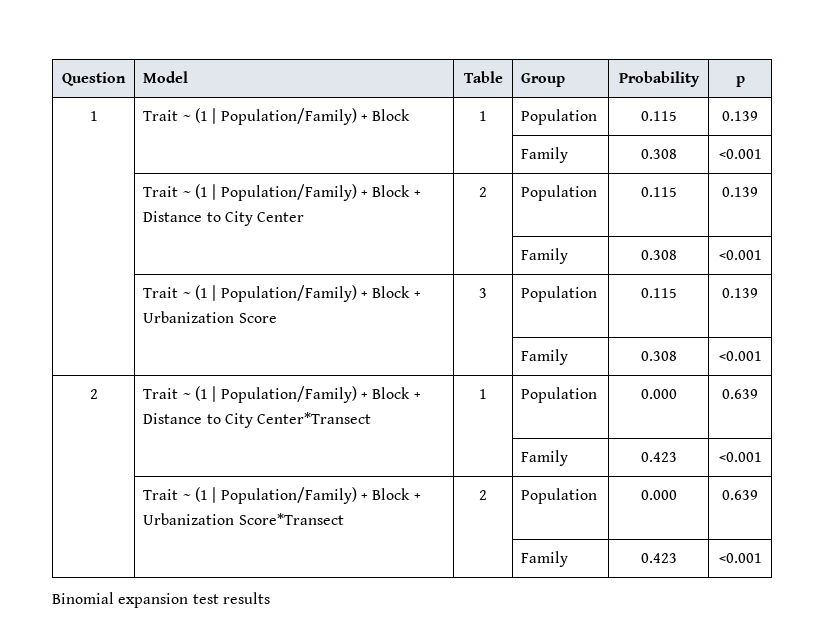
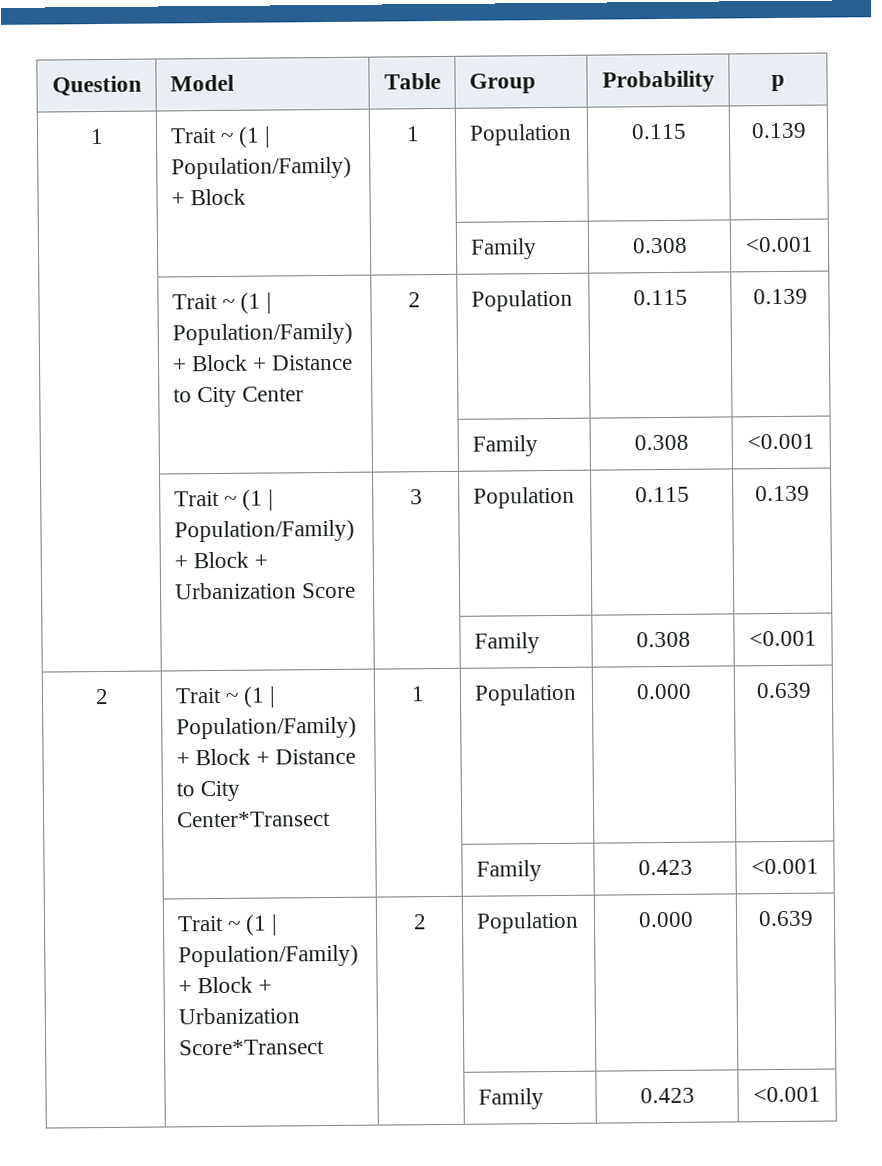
- Binomial expansion test results

